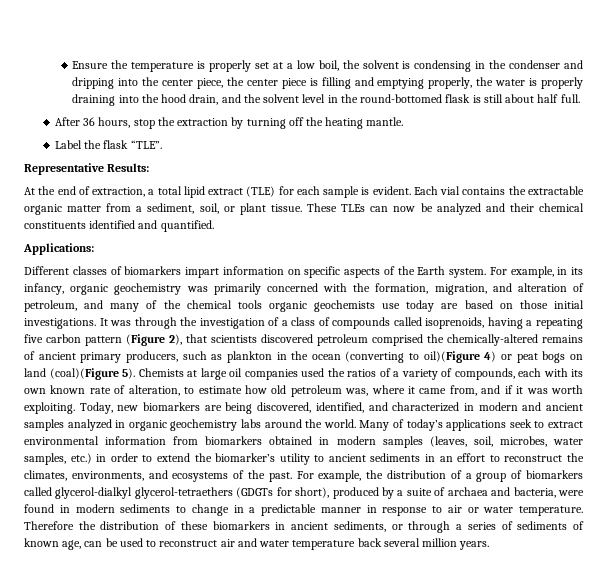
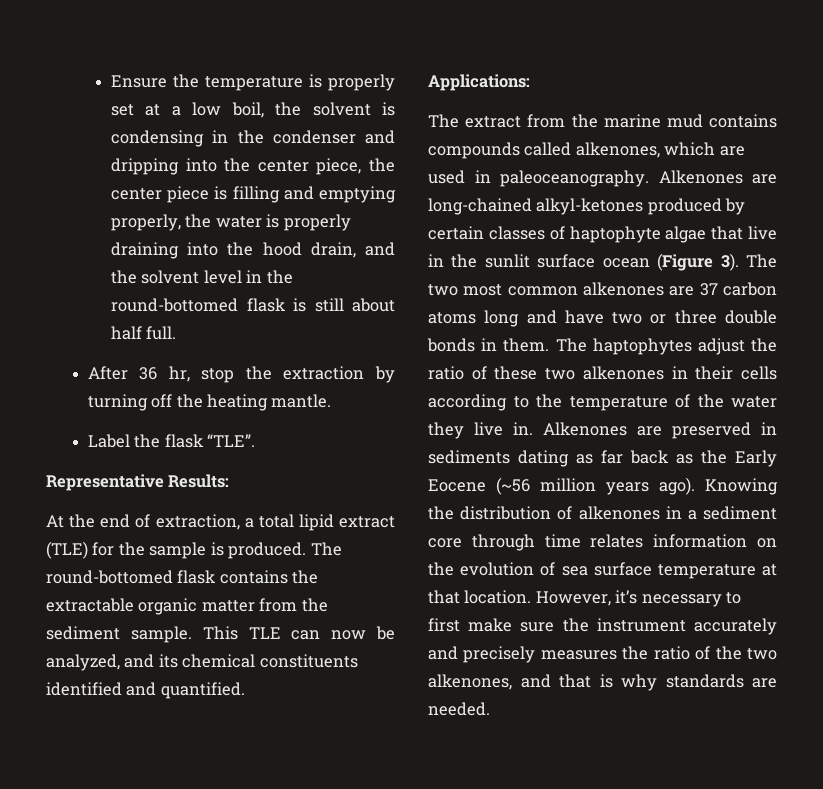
- After 36 hours, stop the extraction by turning off the heating mantle.
+ After 36 hr, stop the extraction by turning off the heating mantle.
- At the end of extraction, a total lipid extract (TLE) for each sample is evident. Each vial contains the extractable organic matter from a sediment, soil, or plant tissue. These TLEs can now be analyzed and their chemical constituents identified and quantified.
+ At the end of extraction, a total lipid extract (TLE) for the sample is produced. The round-bottomed flask contains the extractable organic matter from the sediment sample. This TLE can now be analyzed, and its chemical constituents identified and quantified.
- Different classes of biomarkers impart information on specific aspects of the Earth system. For example, in its infancy, organic geochemistry was primarily concerned with the formation, migration, and alteration of petroleum, and many of the chemical tools organic geochemists use today are based on those initial investigations. It was through the investigation of a class of compounds called isoprenoids, having a repeating five carbon pattern (Figure 2), that scientists discovered petroleum comprised the chemically-altered remains of ancient primary producers, such as plankton in the ocean (converting to oil)(Figure 4) or peat bogs on land (coal)(Figure 5). Chemists at large oil companies used the ratios of a variety of compounds, each with its own known rate of alteration, to estimate how old petroleum was, where it came from, and if it was worth exploiting. Today, new biomarkers are being discovered, identified, and characterized in modern and ancient samples analyzed in organic geochemistry labs around the world. Many of today’s applications seek to extract environmental information from biomarkers obtained in modern samples (leaves, soil, microbes, water samples, etc.) in order to extend the biomarker’s utility to ancient sediments in an effort to reconstruct the climates, environments, and ecosystems of the past. For example, the distribution of a group of biomarkers called glycerol-dialkyl glycerol-tetraethers (GDGTs for short), produced by a suite of archaea and bacteria, were found in modern sediments to change in a predictable manner in response to air or water temperature. Therefore the distribution of these biomarkers in ancient sediments, or through a series of sediments of known age, can be used to reconstruct air and water temperature back several million years.
+ The extract from the marine mud contains compounds called alkenones, which are used in paleoceanography. Alkenones are long-chained alkyl-ketones produced by certain classes of haptophyte algae that live in the sunlit surface ocean (Figure 3). The two most common alkenones are 37 carbon atoms long and have two or three double bonds in them. The haptophytes adjust the ratio of these two alkenones in their cells according to the temperature of the water they live in. Alkenones are preserved in sediments dating as far back as the Early Eocene (~56 million years ago). Knowing the distribution of alkenones in a sediment core through time relates information on the evolution of sea surface temperature at that location. However, it’s necessary to first make sure the instrument accurately and precisely measures the ratio of the two alkenones, and that is why standards are needed.

